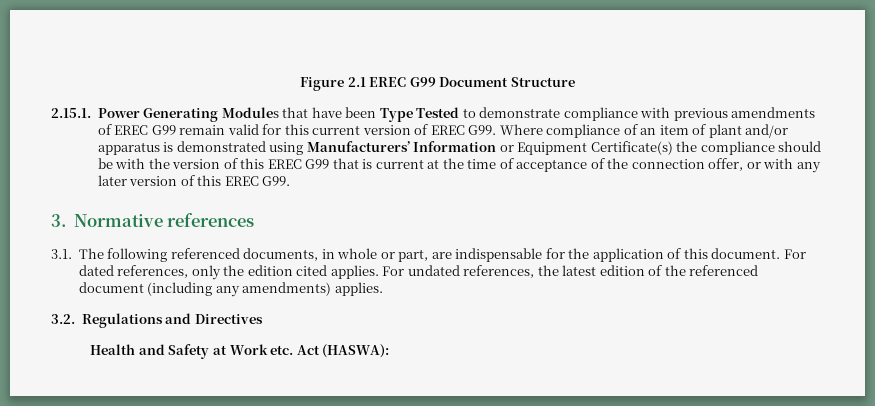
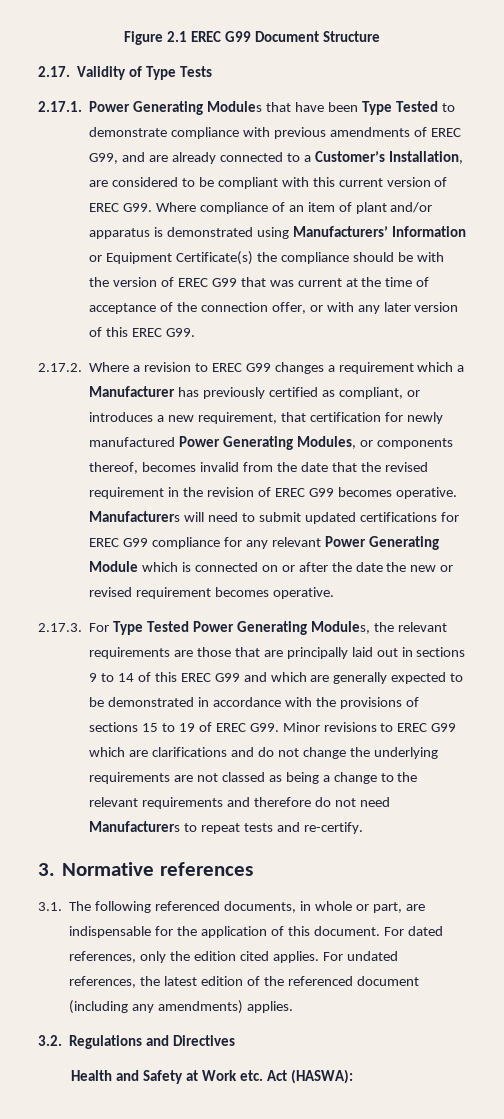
- 2.15.1. Power Generating Modules that have been Type Tested to demonstrate compliance with previous amendments of EREC G99 remain valid for this current version of EREC G99. Where compliance of an item of plant and/or apparatus is demonstrated using Manufacturers’ Information or Equipment Certificate(s) the compliance should be with the version of this EREC G99 that is current at the time of acceptance of the connection offer, or with any later version of this EREC G99.
+ 2.17. Validity of Type Tests
+ 2.17.1. Power Generating Modules that have been Type Tested to demonstrate compliance with previous amendments of EREC G99, and are already connected to a Customer’s Installation, are considered to be compliant with this current version of EREC G99. Where compliance of an item of plant and/or apparatus is demonstrated using Manufacturers’ Information or Equipment Certificate(s) the compliance should be with the version of EREC G99 that was current at the time of acceptance of the connection offer, or with any later version of this EREC G99.
+ 2.17.2. Where a revision to EREC G99 changes a requirement which a Manufacturer has previously certified as compliant, or introduces a new requirement, that certification for newly manufactured Power Generating Modules, or components thereof, becomes invalid from the date that the revised requirement in the revision of EREC G99 becomes operative. Manufacturers will need to submit updated certifications for EREC G99 compliance for any relevant Power Generating Module which is connected on or after the date the new or revised requirement becomes operative.
+ 2.17.3. For Type Tested Power Generating Modules, the relevant requirements are those that are principally laid out in sections 9 to 14 of this EREC G99 and which are generally expected to be demonstrated in accordance with the provisions of sections 15 to 19 of EREC G99. Minor revisions to EREC G99 which are clarifications and do not change the underlying requirements are not classed as being a change to the relevant requirements and therefore do not need Manufacturers to repeat tests and re-certify.

